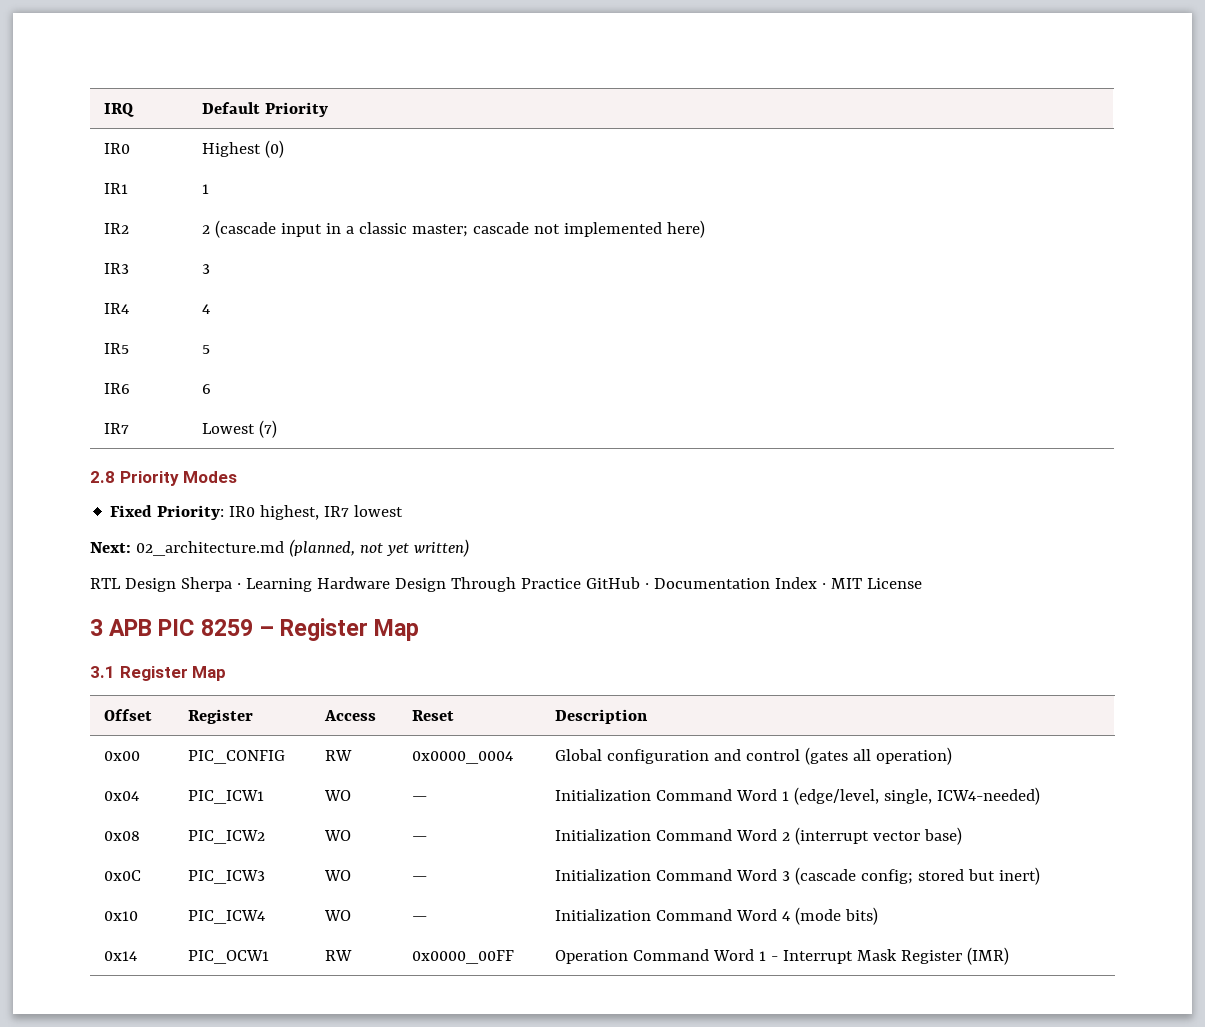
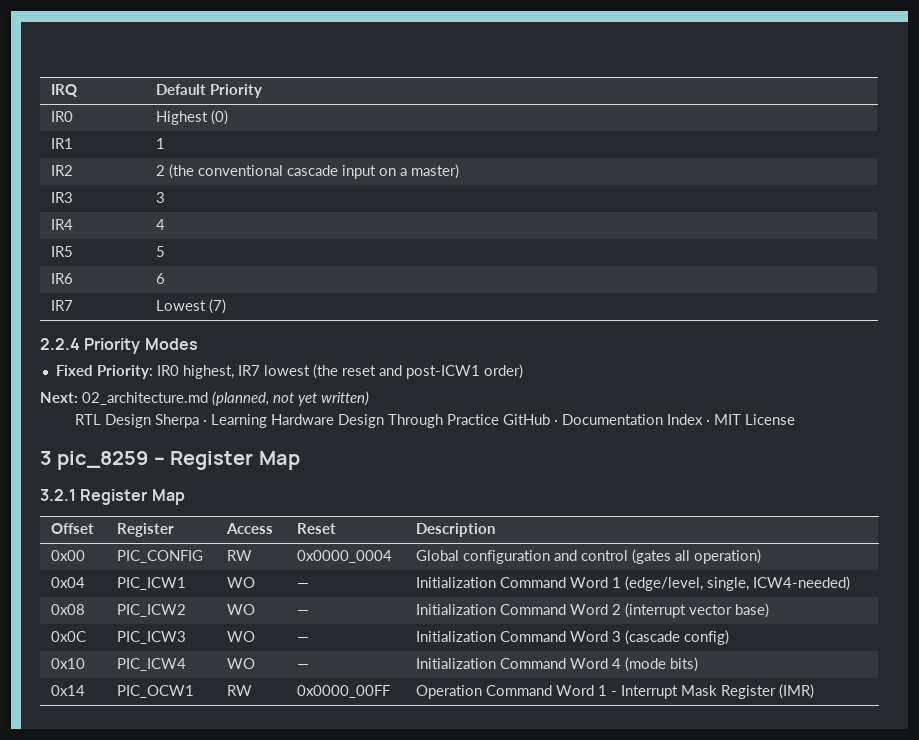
- IR2 | 2 (cascade input in a classic master; cascade not implemented here)
+ IR2 | 2 (the conventional cascade input on a master)
- 2.8 Priority Modes
+ 2.2.4 Priority Modes
- Fixed Priority: IR0 highest, IR7 lowest
+ Fixed Priority: IR0 highest, IR7 lowest (the reset and post-ICW1 order)
- 3 APB PIC 8259 – Register Map
+ 3 pic_8259 – Register Map
- 3.1 Register Map
+ 3.2.1 Register Map
- 0x0C | PIC_ICW3 | WO | — | Initialization Command Word 3 (cascade config; stored but inert)
+ 0x0C | PIC_ICW3 | WO | — | Initialization Command Word 3 (cascade config)

